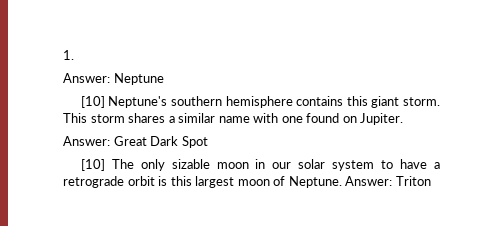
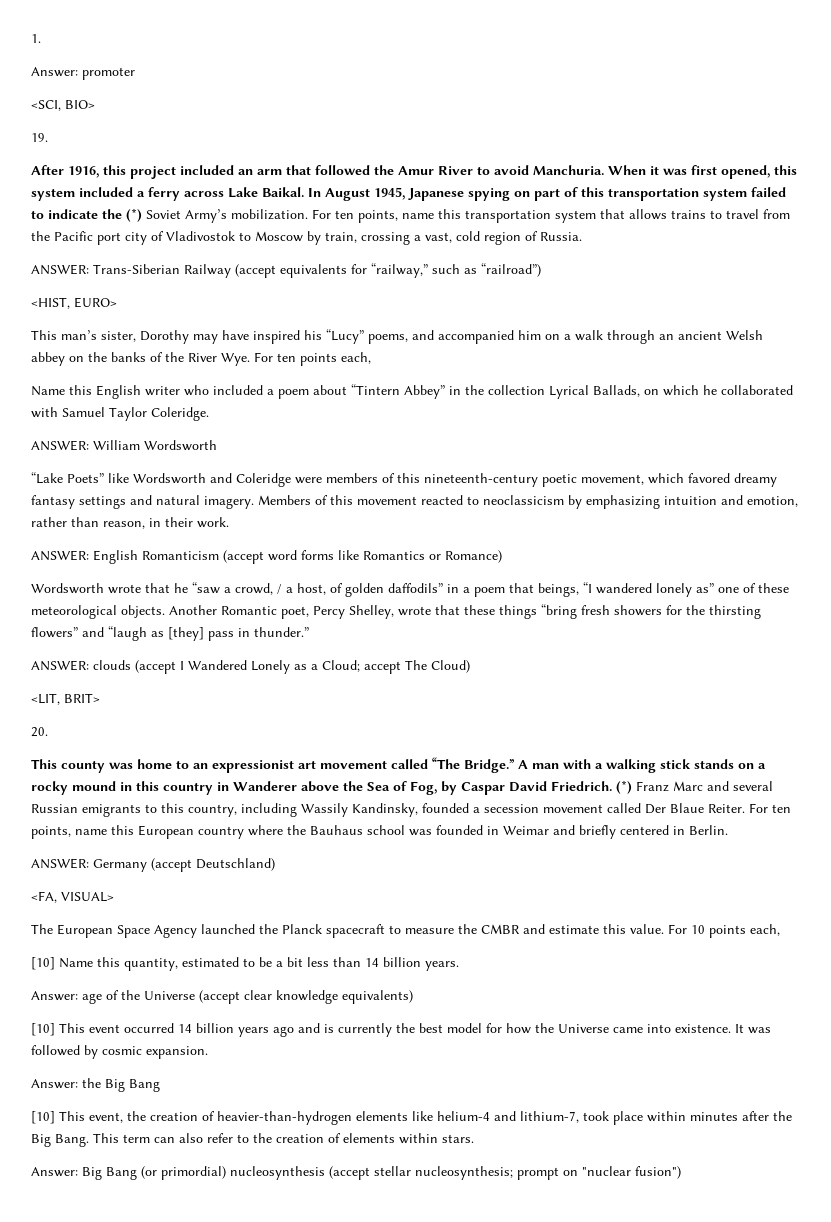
- Answer: Neptune
- [10] Neptune's southern hemisphere contains this giant storm. This storm shares a similar name with one found on Jupiter.
- Answer: Great Dark Spot
- [10] The only sizable moon in our solar system to have a retrograde orbit is this largest moon of Neptune. Answer: Triton
+ Answer: promoter
+ <SCI, BIO>
+ 19.
+ After 1916, this project included an arm that followed the Amur River to avoid Manchuria. When it was first opened, this system included a ferry across Lake Baikal. In August 1945, Japanese spying on part of this transportation system failed to indicate the (*) Soviet Army’s mobilization. For ten points, name this transportation system that allows trains to travel from the Pacific port city of Vladivostok to Moscow by train, crossing a vast, cold region of Russia.
+ ANSWER: Trans-Siberian Railway (accept equivalents for “railway,” such as “railroad”)
+ <HIST, EURO>
+ This man’s sister, Dorothy may have inspired his “Lucy” poems, and accompanied him on a walk through an ancient Welsh abbey on the banks of the River Wye. For ten points each,
+ Name this English writer who included a poem about “Tintern Abbey” in the collection Lyrical Ballads, on which he collaborated with Samuel Taylor Coleridge.
+ ANSWER: William Wordsworth
+ “Lake Poets” like Wordsworth and Coleridge were members of this nineteenth-century poetic movement, which favored dreamy fantasy settings and natural imagery. Members of this movement reacted to neoclassicism by emphasizing intuition and emotion, rather than reason, in their work.
+ ANSWER: English Romanticism (accept word forms like Romantics or Romance)
+ Wordsworth wrote that he “saw a crowd, / a host, of golden daffodils” in a poem that beings, “I wandered lonely as” one of these meteorological objects. Another Romantic poet, Percy Shelley, wrote that these things “bring fresh showers for the thirsting flowers” and “laugh as [they] pass in thunder.”
+ ANSWER: clouds (accept I Wandered Lonely as a Cloud; accept The Cloud)
+ <LIT, BRIT>
+ 20.
+ This county was home to an expressionist art movement called “The Bridge.” A man with a walking stick stands on a rocky mound in this country in Wanderer above the Sea of Fog, by Caspar David Friedrich. (*) Franz Marc and several Russian emigrants to this country, including Wassily Kandinsky, founded a secession movement called Der Blaue Reiter. For ten points, name this European country where the Bauhaus school was founded in Weimar and briefly centered in Berlin.
+ ANSWER: Germany (accept Deutschland)
+ <FA, VISUAL>
+ The European Space Agency launched the Planck spacecraft to measure the CMBR and estimate this value. For 10 points each,
+ [10] Name this quantity, estimated to be a bit less than 14 billion years.
+ Answer: age of the Universe (accept clear knowledge equivalents)
+ [10] This event occurred 14 billion years ago and is currently the best model for how the Universe came into existence. It was followed by cosmic expansion.
+ Answer: the Big Bang
+ [10] This event, the creation of heavier-than-hydrogen elements like helium-4 and lithium-7, took place within minutes after the Big Bang. This term can also refer to the creation of elements within stars.
+ Answer: Big Bang (or primordial) nucleosynthesis (accept stellar nucleosynthesis; prompt on "nuclear fusion")

